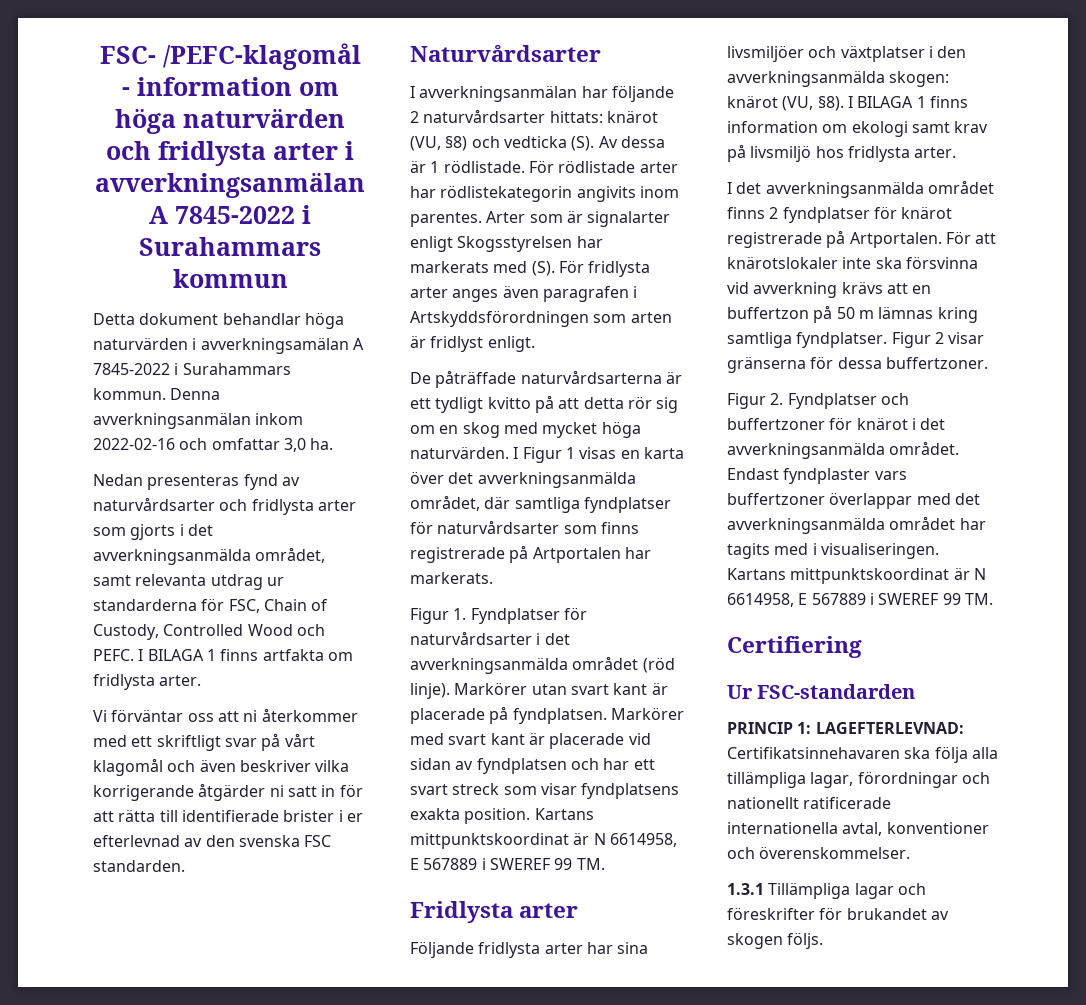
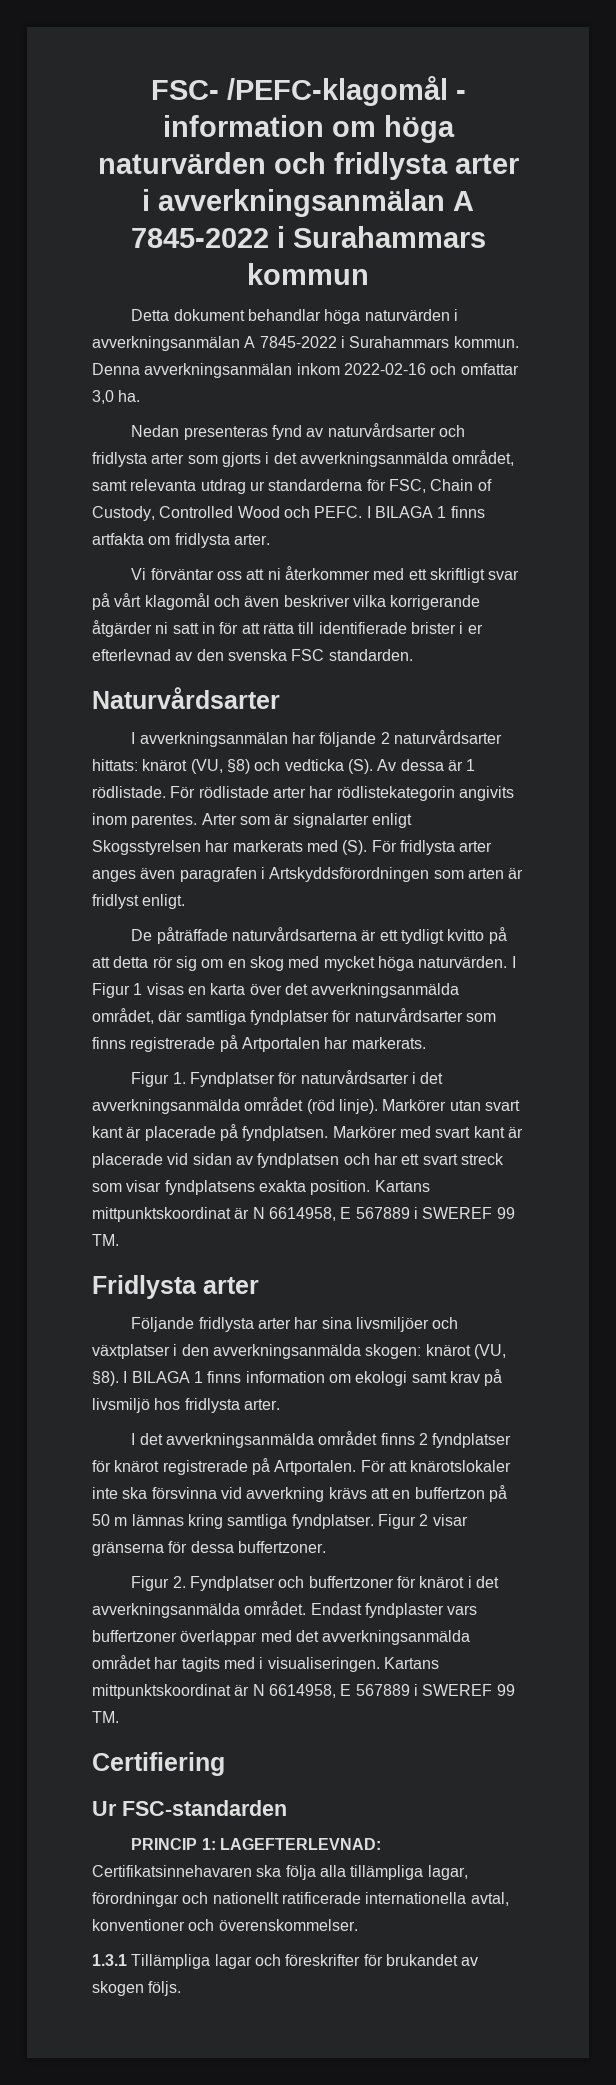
- Detta dokument behandlar höga naturvärden i avverkningsamälan A 7845-2022 i Surahammars kommun.
+ Detta dokument behandlar höga naturvärden i avverkningsanmälan A 7845-2022 i Surahammars kommun.

